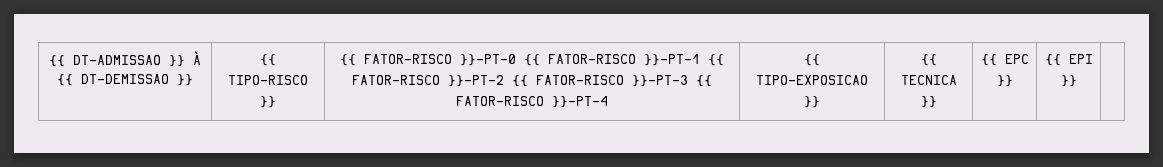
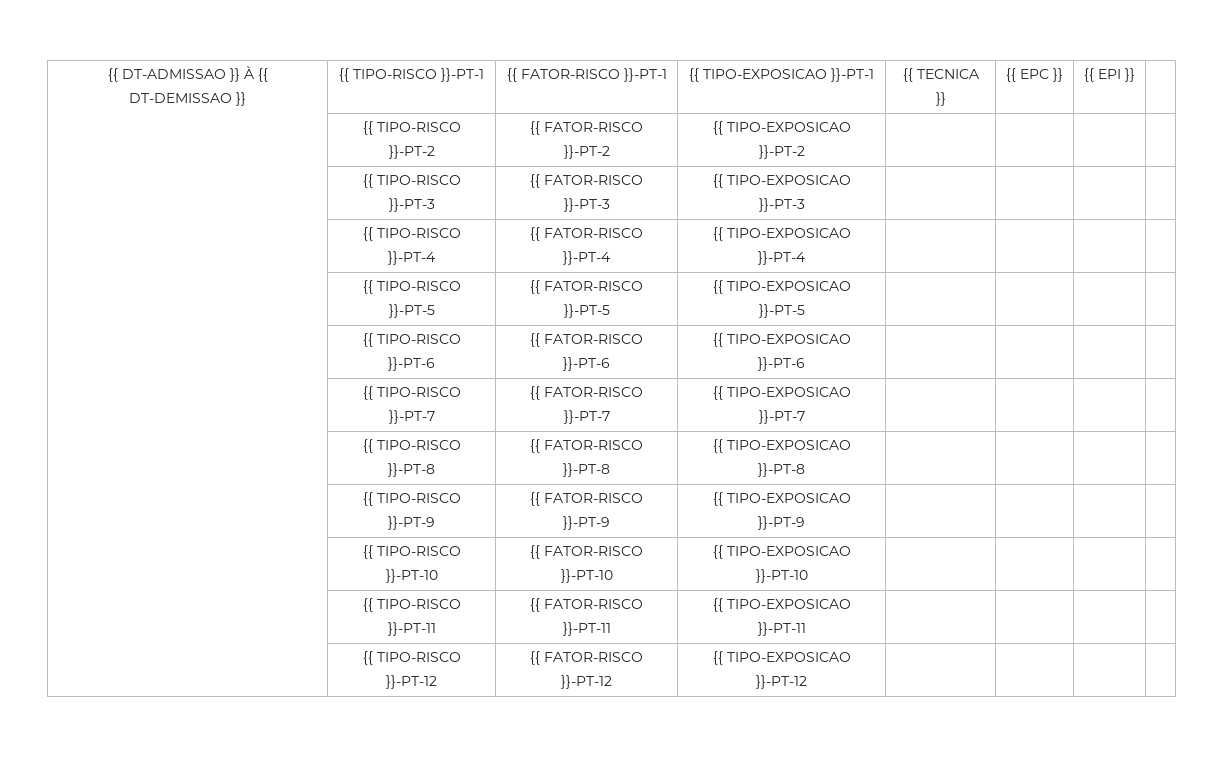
- {{ DT-ADMISSAO }} À {{ DT-DEMISSAO }} | {{ TIPO-RISCO }} | {{ FATOR-RISCO }}-PT-0 {{ FATOR-RISCO }}-PT-1 {{ FATOR-RISCO }}-PT-2 {{ FATOR-RISCO }}-PT-3 {{ FATOR-RISCO }}-PT-4 | {{ TIPO-EXPOSICAO }} | {{ TECNICA }} | {{ EPC }} | {{ EPI }} |
+ {{ DT-ADMISSAO }} À {{ DT-DEMISSAO }} | {{ TIPO-RISCO }}-PT-1 | {{ FATOR-RISCO }}-PT-1 | {{ TIPO-EXPOSICAO }}-PT-1 | {{ TECNICA }} | {{ EPC }} | {{ EPI }} |
+ | {{ TIPO-RISCO }}-PT-2 | {{ FATOR-RISCO }}-PT-2 | {{ TIPO-EXPOSICAO }}-PT-2 | | | |
+ | {{ TIPO-RISCO }}-PT-3 | {{ FATOR-RISCO }}-PT-3 | {{ TIPO-EXPOSICAO }}-PT-3 | | | |
+ | {{ TIPO-RISCO }}-PT-4 | {{ FATOR-RISCO }}-PT-4 | {{ TIPO-EXPOSICAO }}-PT-4 | | | |
+ | {{ TIPO-RISCO }}-PT-5 | {{ FATOR-RISCO }}-PT-5 | {{ TIPO-EXPOSICAO }}-PT-5 | | | |
+ | {{ TIPO-RISCO }}-PT-6 | {{ FATOR-RISCO }}-PT-6 | {{ TIPO-EXPOSICAO }}-PT-6 | | | |
+ | {{ TIPO-RISCO }}-PT-7 | {{ FATOR-RISCO }}-PT-7 | {{ TIPO-EXPOSICAO }}-PT-7 | | | |
+ | {{ TIPO-RISCO }}-PT-8 | {{ FATOR-RISCO }}-PT-8 | {{ TIPO-EXPOSICAO }}-PT-8 | | | |
+ | {{ TIPO-RISCO }}-PT-9 | {{ FATOR-RISCO }}-PT-9 | {{ TIPO-EXPOSICAO }}-PT-9 | | | |
+ | {{ TIPO-RISCO }}-PT-10 | {{ FATOR-RISCO }}-PT-10 | {{ TIPO-EXPOSICAO }}-PT-10 | | | |
+ | {{ TIPO-RISCO }}-PT-11 | {{ FATOR-RISCO }}-PT-11 | {{ TIPO-EXPOSICAO }}-PT-11 | | | |
+ | {{ TIPO-RISCO }}-PT-12 | {{ FATOR-RISCO }}-PT-12 | {{ TIPO-EXPOSICAO }}-PT-12 | | | |

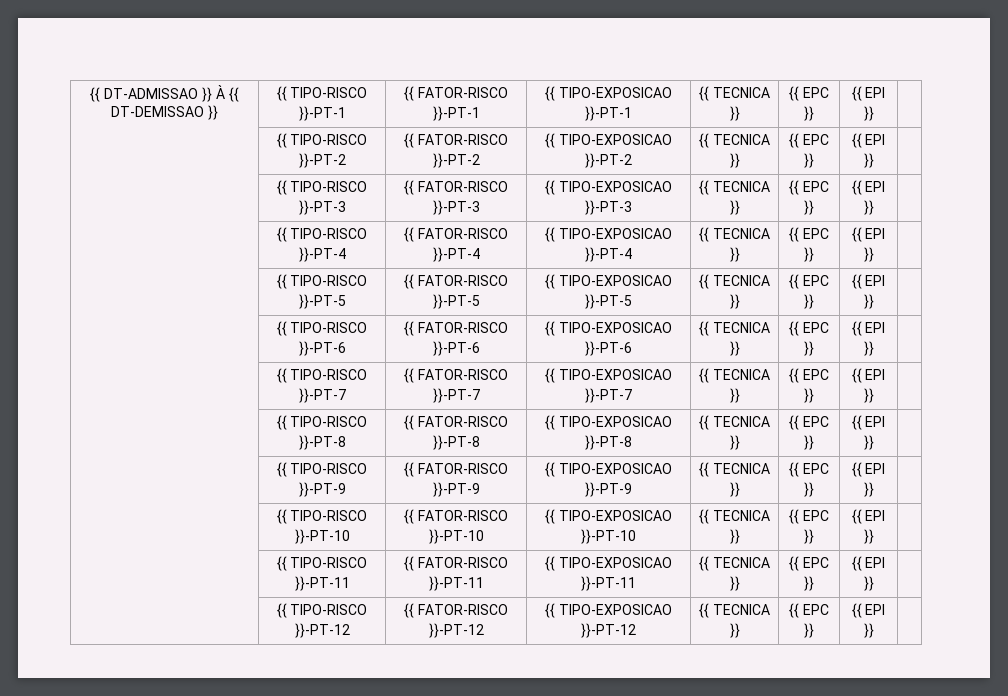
- | {{ TIPO-RISCO }}-PT-2 | {{ FATOR-RISCO }}-PT-2 | {{ TIPO-EXPOSICAO }}-PT-2 | | | |
+ | {{ TIPO-RISCO }}-PT-2 | {{ FATOR-RISCO }}-PT-2 | {{ TIPO-EXPOSICAO }}-PT-2 | {{ TECNICA }} | {{ EPC }} | {{ EPI }} |
- | {{ TIPO-RISCO }}-PT-3 | {{ FATOR-RISCO }}-PT-3 | {{ TIPO-EXPOSICAO }}-PT-3 | | | |
+ | {{ TIPO-RISCO }}-PT-3 | {{ FATOR-RISCO }}-PT-3 | {{ TIPO-EXPOSICAO }}-PT-3 | {{ TECNICA }} | {{ EPC }} | {{ EPI }} |
- | {{ TIPO-RISCO }}-PT-4 | {{ FATOR-RISCO }}-PT-4 | {{ TIPO-EXPOSICAO }}-PT-4 | | | |
+ | {{ TIPO-RISCO }}-PT-4 | {{ FATOR-RISCO }}-PT-4 | {{ TIPO-EXPOSICAO }}-PT-4 | {{ TECNICA }} | {{ EPC }} | {{ EPI }} |
- | {{ TIPO-RISCO }}-PT-5 | {{ FATOR-RISCO }}-PT-5 | {{ TIPO-EXPOSICAO }}-PT-5 | | | |
+ | {{ TIPO-RISCO }}-PT-5 | {{ FATOR-RISCO }}-PT-5 | {{ TIPO-EXPOSICAO }}-PT-5 | {{ TECNICA }} | {{ EPC }} | {{ EPI }} |
- | {{ TIPO-RISCO }}-PT-6 | {{ FATOR-RISCO }}-PT-6 | {{ TIPO-EXPOSICAO }}-PT-6 | | | |
+ | {{ TIPO-RISCO }}-PT-6 | {{ FATOR-RISCO }}-PT-6 | {{ TIPO-EXPOSICAO }}-PT-6 | {{ TECNICA }} | {{ EPC }} | {{ EPI }} |
- | {{ TIPO-RISCO }}-PT-7 | {{ FATOR-RISCO }}-PT-7 | {{ TIPO-EXPOSICAO }}-PT-7 | | | |
+ | {{ TIPO-RISCO }}-PT-7 | {{ FATOR-RISCO }}-PT-7 | {{ TIPO-EXPOSICAO }}-PT-7 | {{ TECNICA }} | {{ EPC }} | {{ EPI }} |
- | {{ TIPO-RISCO }}-PT-8 | {{ FATOR-RISCO }}-PT-8 | {{ TIPO-EXPOSICAO }}-PT-8 | | | |
+ | {{ TIPO-RISCO }}-PT-8 | {{ FATOR-RISCO }}-PT-8 | {{ TIPO-EXPOSICAO }}-PT-8 | {{ TECNICA }} | {{ EPC }} | {{ EPI }} |
- | {{ TIPO-RISCO }}-PT-9 | {{ FATOR-RISCO }}-PT-9 | {{ TIPO-EXPOSICAO }}-PT-9 | | | |
+ | {{ TIPO-RISCO }}-PT-9 | {{ FATOR-RISCO }}-PT-9 | {{ TIPO-EXPOSICAO }}-PT-9 | {{ TECNICA }} | {{ EPC }} | {{ EPI }} |
- | {{ TIPO-RISCO }}-PT-10 | {{ FATOR-RISCO }}-PT-10 | {{ TIPO-EXPOSICAO }}-PT-10 | | | |
+ | {{ TIPO-RISCO }}-PT-10 | {{ FATOR-RISCO }}-PT-10 | {{ TIPO-EXPOSICAO }}-PT-10 | {{ TECNICA }} | {{ EPC }} | {{ EPI }} |
- | {{ TIPO-RISCO }}-PT-11 | {{ FATOR-RISCO }}-PT-11 | {{ TIPO-EXPOSICAO }}-PT-11 | | | |
+ | {{ TIPO-RISCO }}-PT-11 | {{ FATOR-RISCO }}-PT-11 | {{ TIPO-EXPOSICAO }}-PT-11 | {{ TECNICA }} | {{ EPC }} | {{ EPI }} |
- | {{ TIPO-RISCO }}-PT-12 | {{ FATOR-RISCO }}-PT-12 | {{ TIPO-EXPOSICAO }}-PT-12 | | | |
+ | {{ TIPO-RISCO }}-PT-12 | {{ FATOR-RISCO }}-PT-12 | {{ TIPO-EXPOSICAO }}-PT-12 | {{ TECNICA }} | {{ EPC }} | {{ EPI }} |

